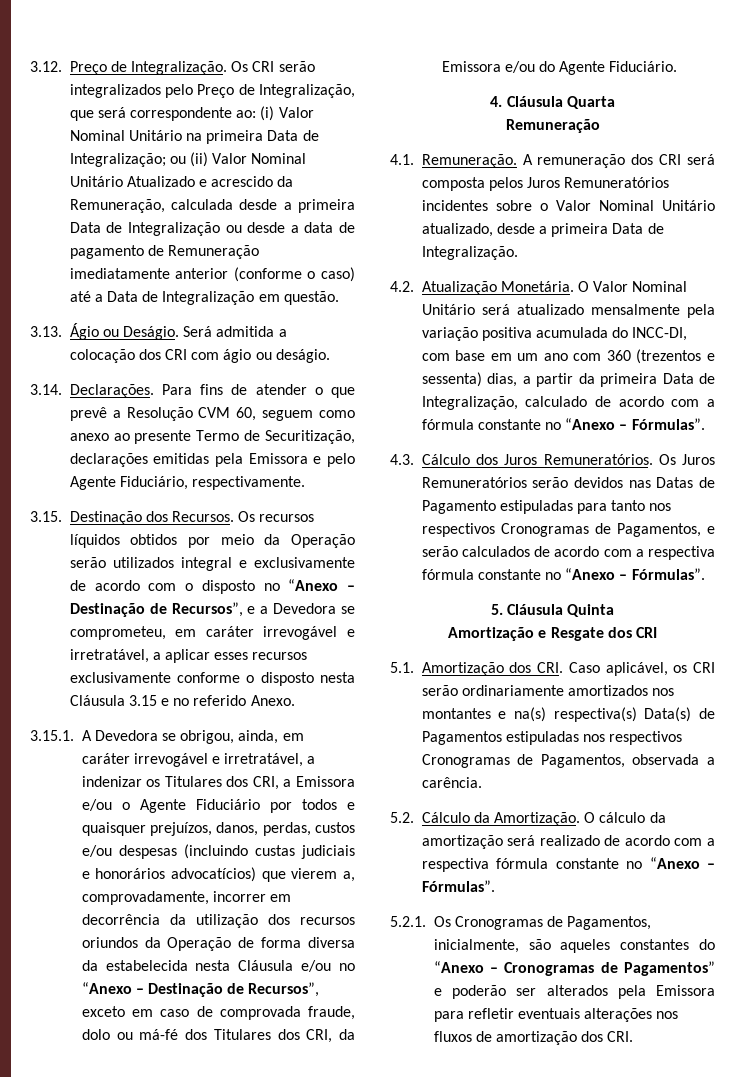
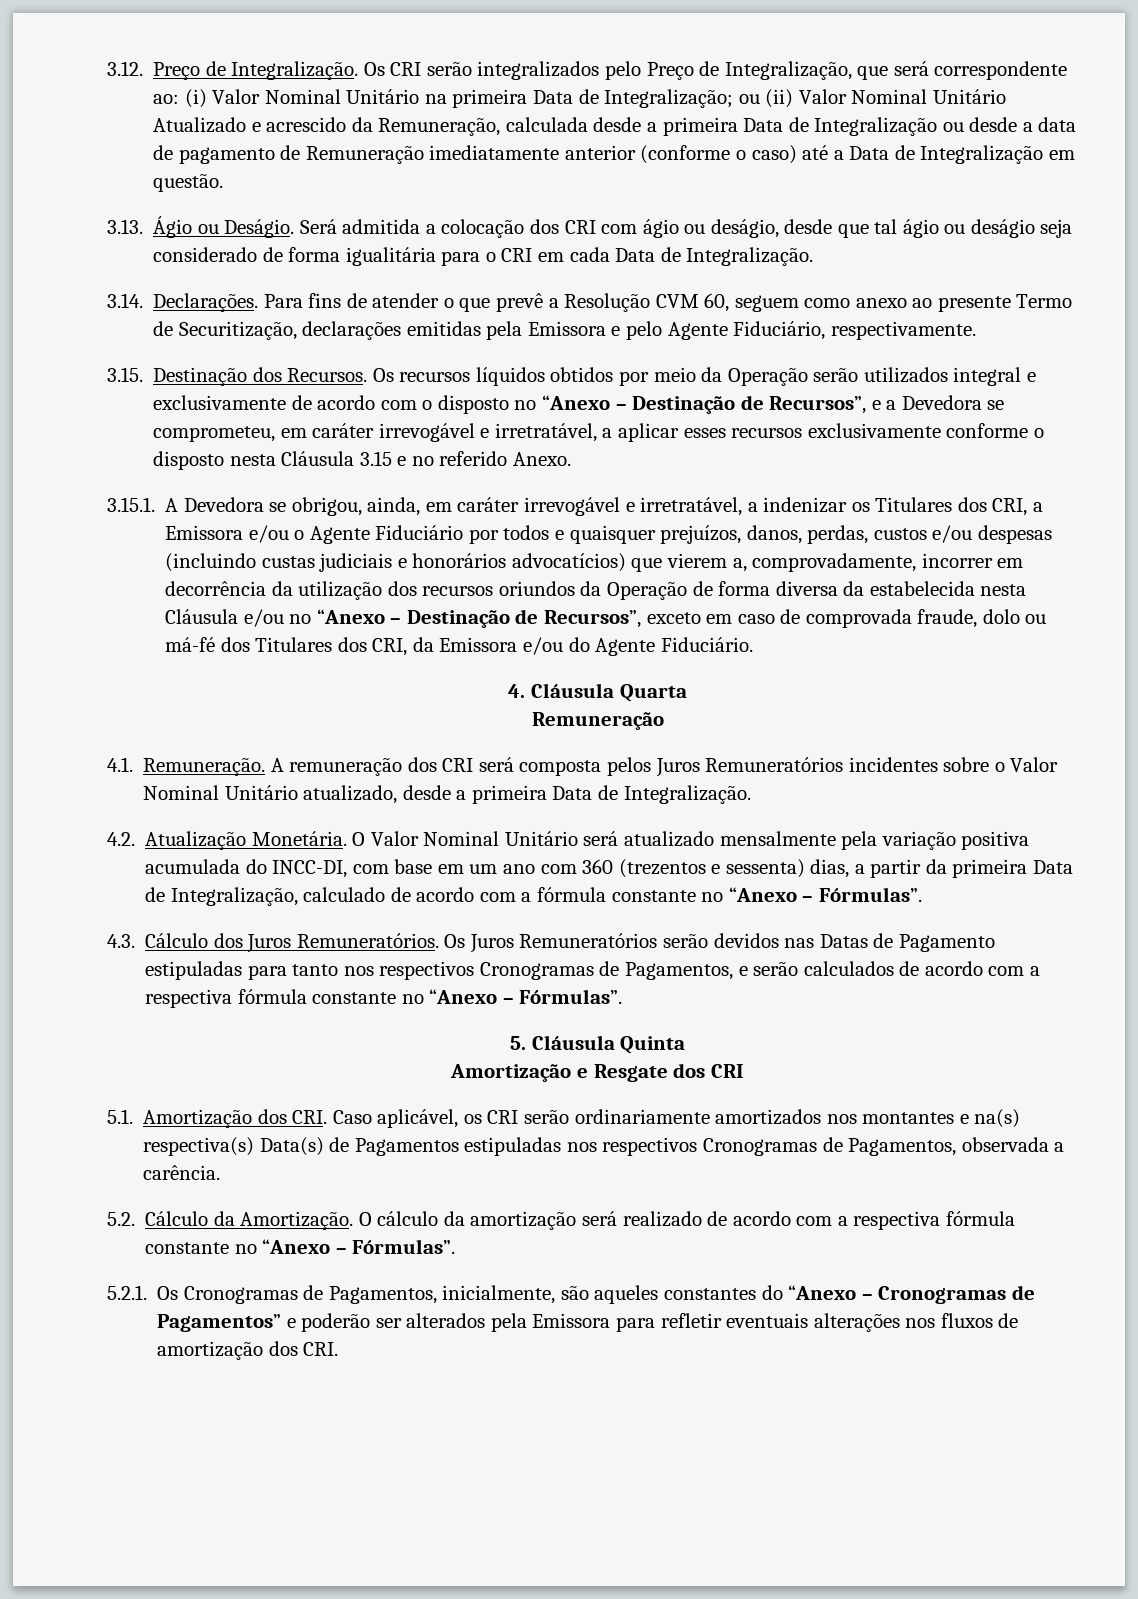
- Será admitida a colocação dos CRI com ágio ou deságio.
+ Será admitida a colocação dos CRI com ágio ou deságio, desde que tal ágio ou deságio seja considerado de forma igualitária para o CRI em cada Data de Integralização.

